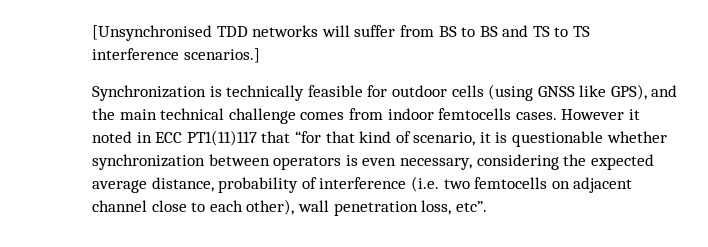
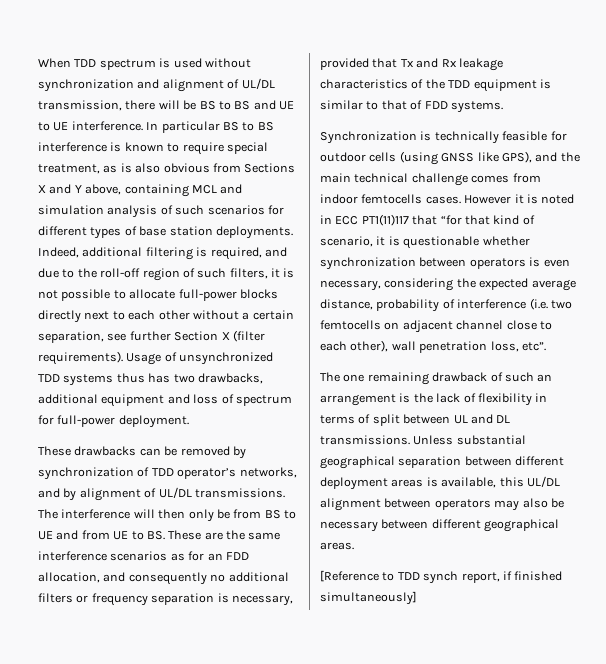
- [Unsynchronised TDD networks will suffer from BS to BS and TS to TS interference scenarios.]
+ When TDD spectrum is used without synchronization and alignment of UL/DL transmission, there will be BS to BS and UE to UE interference. In particular BS to BS interference is known to require special treatment, as is also obvious from Sections X and Y above, containing MCL and simulation analysis of such scenarios for different types of base station deployments. Indeed, additional filtering is required, and due to the roll-off region of such filters, it is not possible to allocate full-power blocks directly next to each other without a certain separation, see further Section X (filter requirements). Usage of unsynchronized TDD systems thus has two drawbacks, additional equipment and loss of spectrum for full-power deployment.
+ These drawbacks can be removed by synchronization of TDD operator’s networks, and by alignment of UL/DL transmissions. The interference will then only be from BS to UE and from UE to BS. These are the same interference scenarios as for an FDD allocation, and consequently no additional filters or frequency separation is necessary, provided that Tx and Rx leakage characteristics of the TDD equipment is similar to that of FDD systems.
- However it noted in ECC PT1(11)117 that “for that kind of scenario, it is questionable whether synchronization between operators is even necessary, considering the expected average distance, probability of interference (i.e. two femtocells on adjacent channel close to each other), wall penetration loss, etc”.
+ However it is noted in ECC PT1(11)117 that “for that kind of scenario, it is questionable whether synchronization between operators is even necessary, considering the expected average distance, probability of interference (i.e. two femtocells on adjacent channel close to each other), wall penetration loss, etc”.
+ The one remaining drawback of such an arrangement is the lack of flexibility in terms of split between UL and DL transmissions. Unless substantial geographical separation between different deployment areas is available, this UL/DL alignment between operators may also be necessary between different geographical areas.
+ [Reference to TDD synch report, if finished simultaneously]

